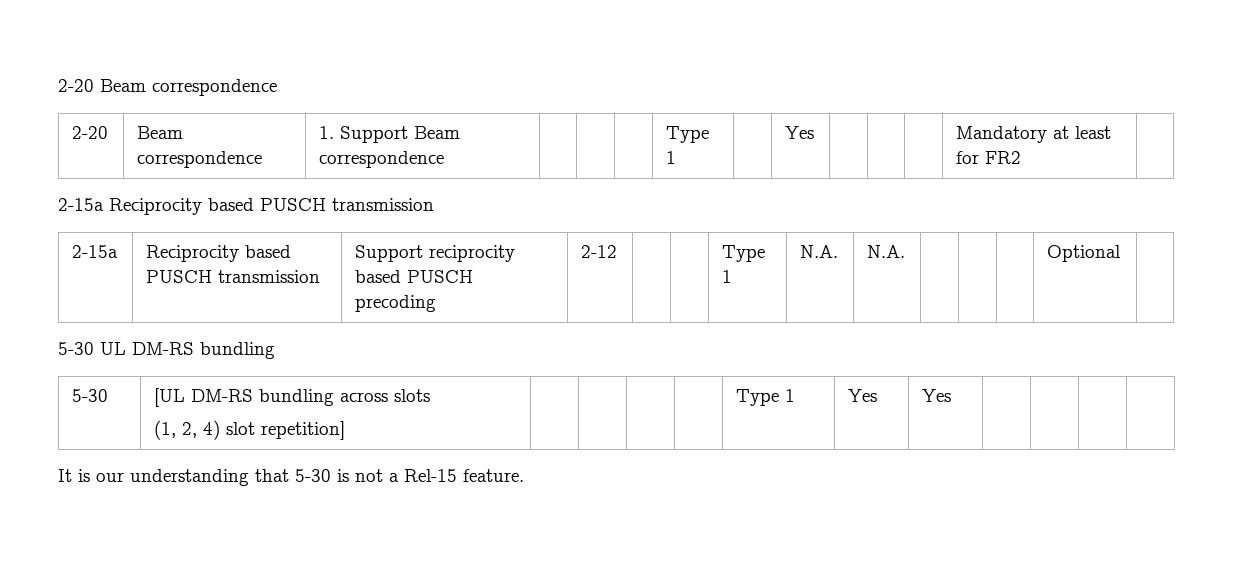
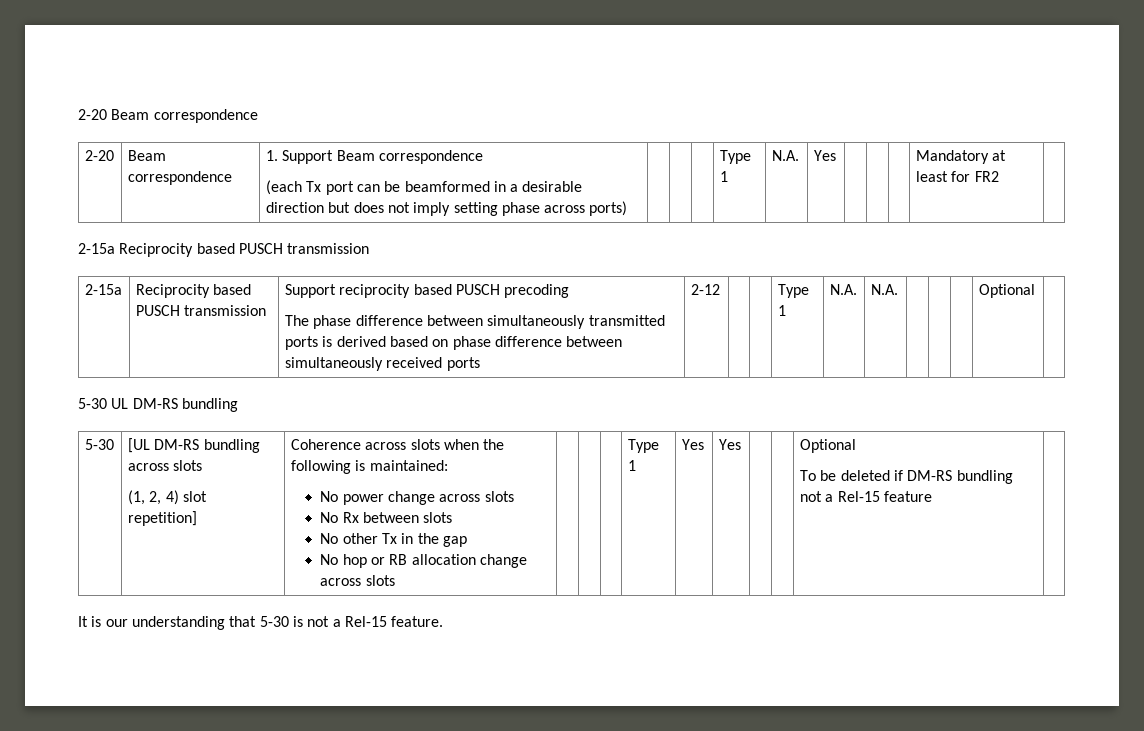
- 2-20 | Beam correspondence | 1. Support Beam correspondence | | | | Type 1 | | Yes | | | | Mandatory at least for FR2 |
+ 2-20 | Beam correspondence | 1. Support Beam correspondence
+ (each Tx port can be beamformed in a desirable direction but does not imply setting phase across ports) | | | | Type 1 | N.A. | Yes | | | | Mandatory at least for FR2 |
- 2-15a | Reciprocity based PUSCH transmission | Support reciprocity based PUSCH precoding | 2-12 | | | Type 1 | N.A. | N.A. | | | | Optional |
+ 2-15a | Reciprocity based PUSCH transmission | Support reciprocity based PUSCH precoding
+ The phase difference between simultaneously transmitted ports is derived based on phase difference between simultaneously received ports | 2-12 | | | Type 1 | N.A. | N.A. | | | | Optional |
- Type 1 | Yes | Yes
+ Coherence across slots when the following is maintained:
+ No power change across slots
+ No Rx between slots
+ No other Tx in the gap
+ No hop or RB allocation change across slots | | | | Type 1 | Yes | Yes | | | Optional
+ To be deleted if DM-RS bundling not a Rel-15 feature

